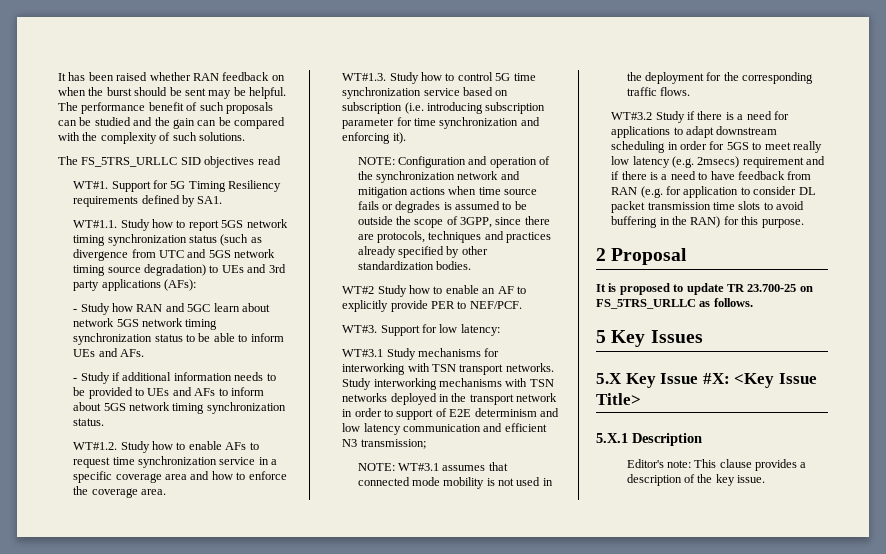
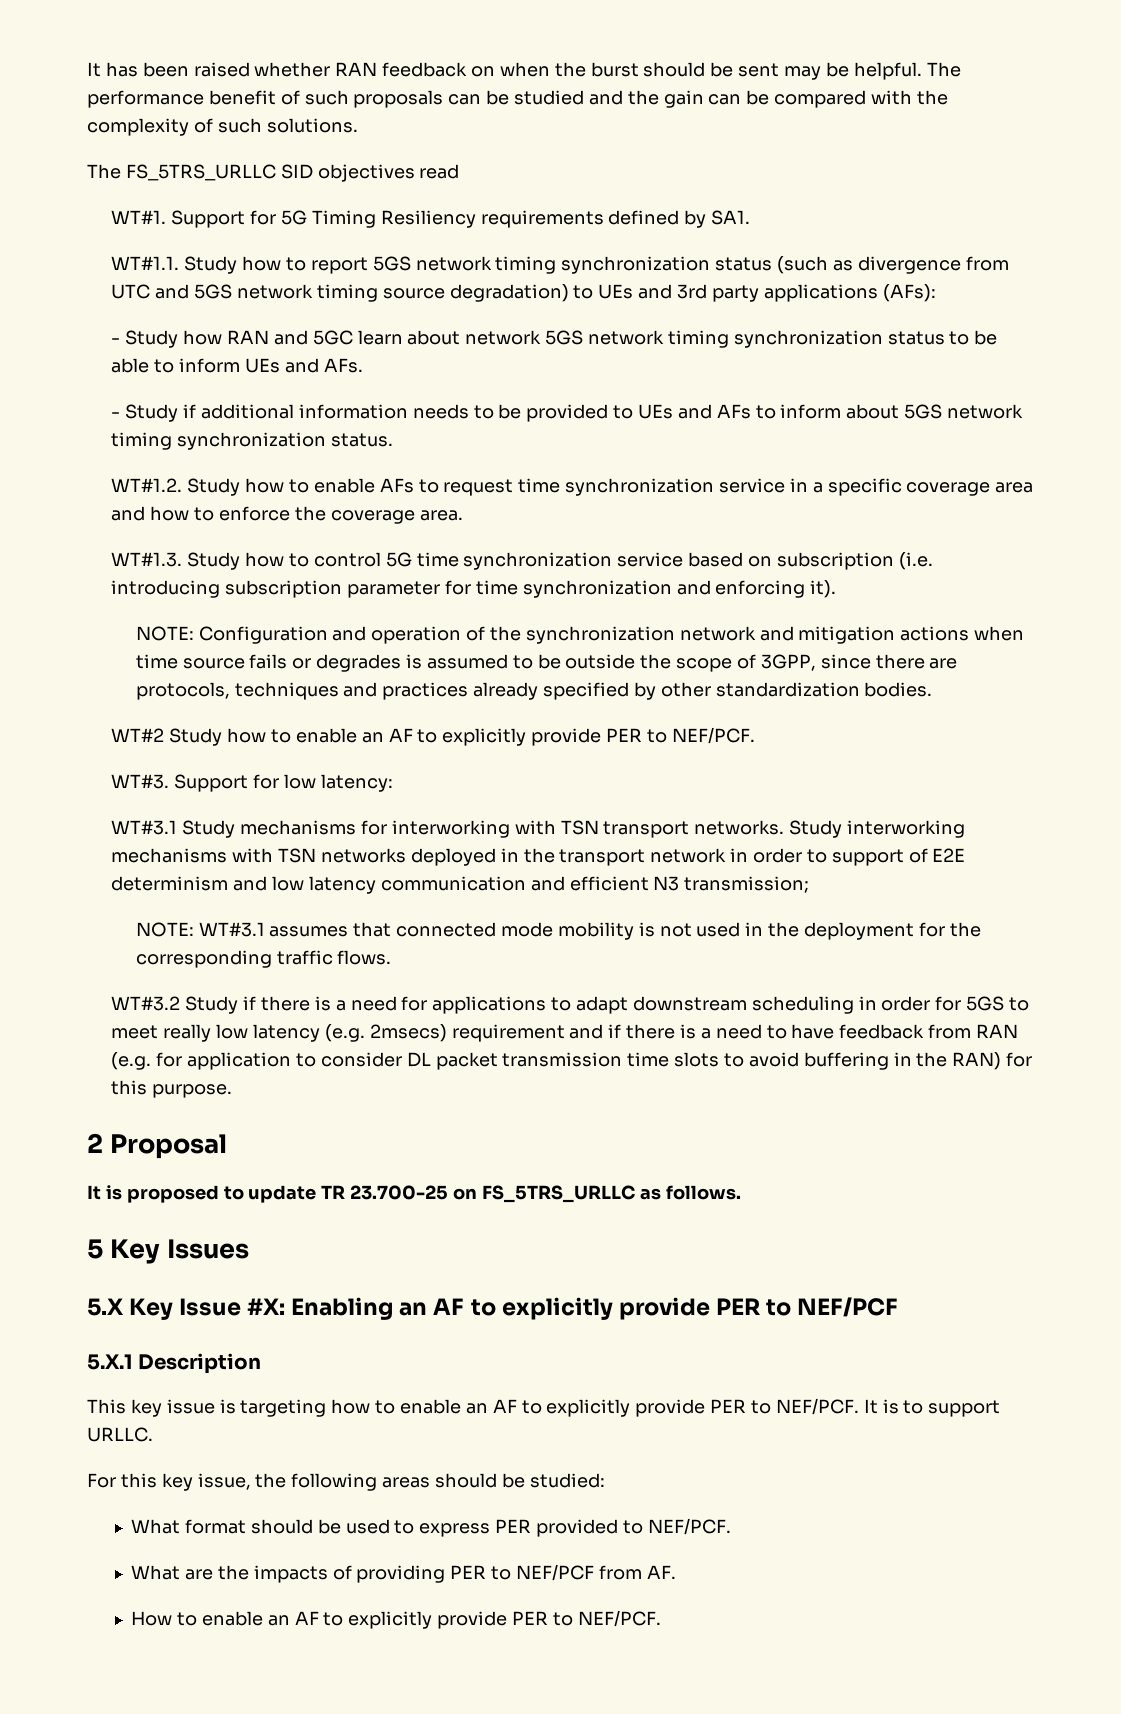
- 5.X Key Issue #X: <Key Issue Title>
+ 5.X Key Issue #X: Enabling an AF to explicitly provide PER to NEF/PCF
  5.X.1 Description
- Editor's note: This clause provides a description of the key issue.
+ This key issue is targeting how to enable an AF to explicitly provide PER to NEF/PCF. It is to support URLLC.
+ For this key issue, the following areas should be studied:
+ What format should be used to express PER provided to NEF/PCF.
+ What are the impacts of providing PER to NEF/PCF from AF.
+ How to enable an AF to explicitly provide PER to NEF/PCF.

